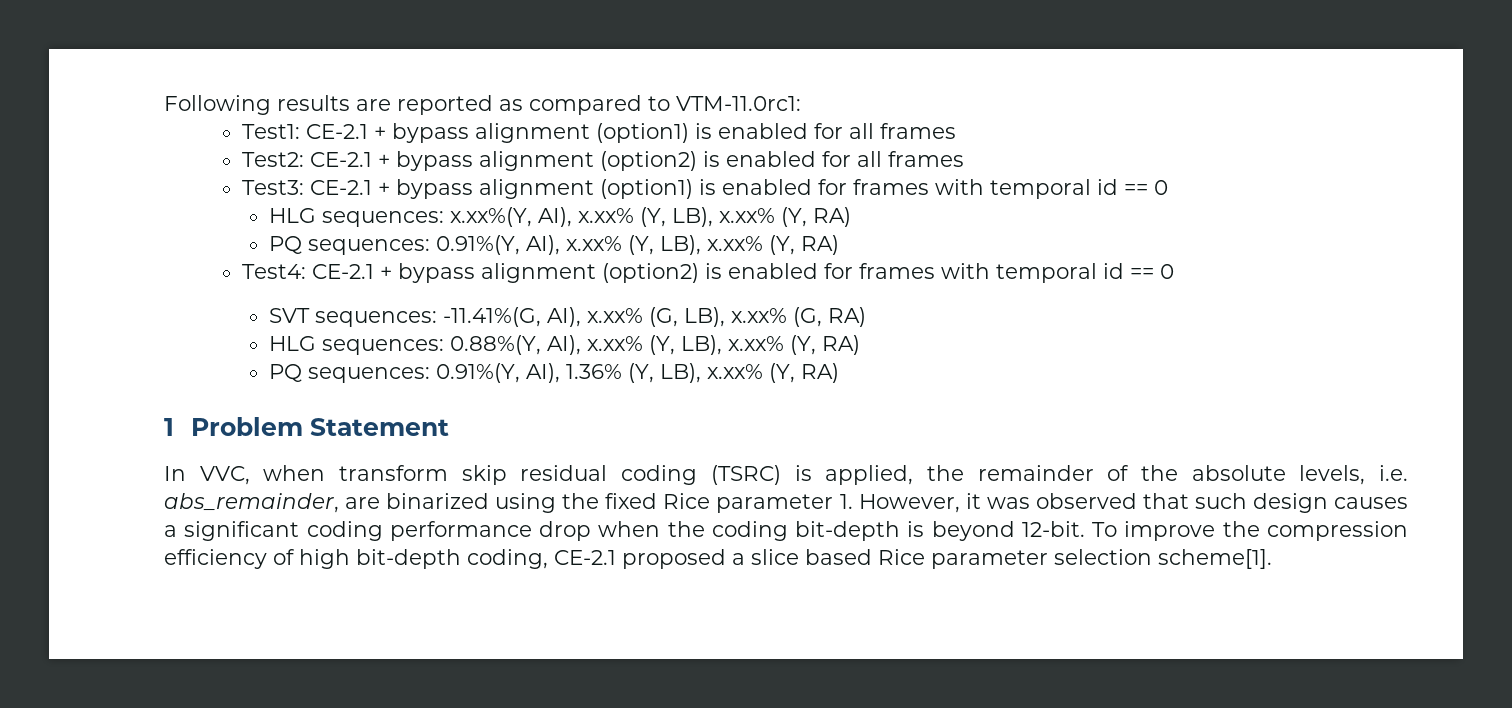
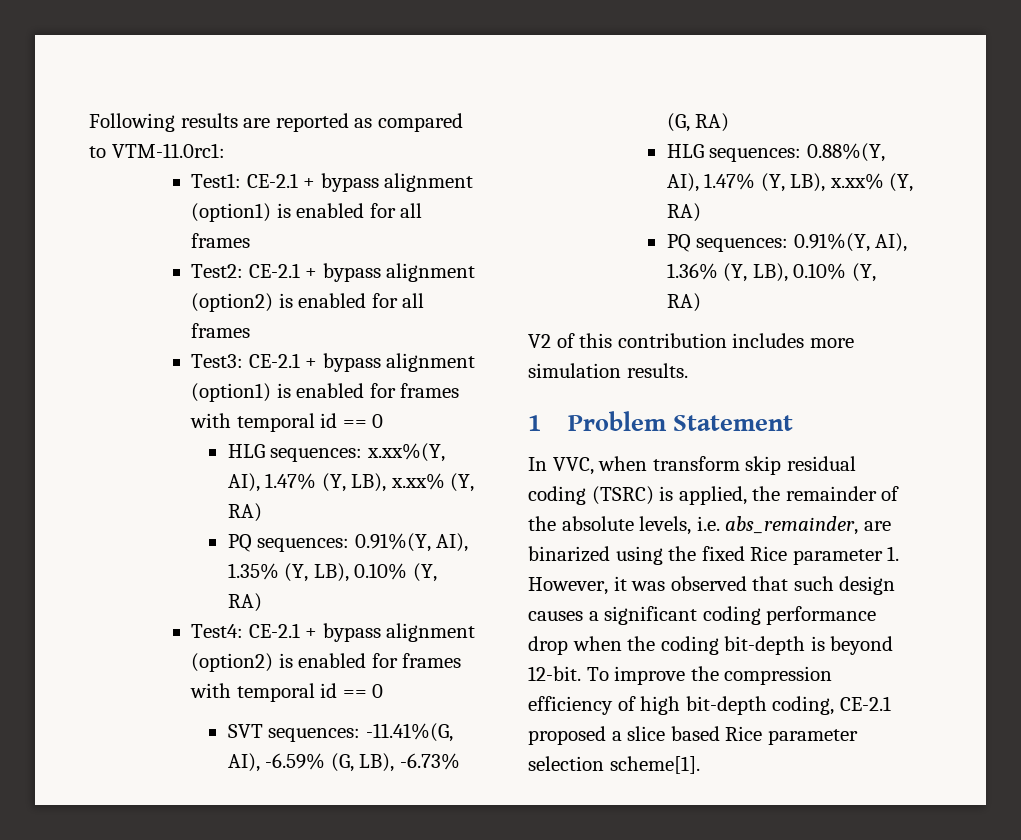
- HLG sequences: x.xx%(Y, AI), x.xx% (Y, LB), x.xx% (Y, RA)
- PQ sequences: 0.91%(Y, AI), x.xx% (Y, LB), x.xx% (Y, RA)
+ HLG sequences: x.xx%(Y, AI), 1.47% (Y, LB), x.xx% (Y, RA)
+ PQ sequences: 0.91%(Y, AI), 1.35% (Y, LB), 0.10% (Y, RA)
- SVT sequences: -11.41%(G, AI), x.xx% (G, LB), x.xx% (G, RA)
+ SVT sequences: -11.41%(G, AI), -6.59% (G, LB), -6.73% (G, RA)
- HLG sequences: 0.88%(Y, AI), x.xx% (Y, LB), x.xx% (Y, RA)
+ HLG sequences: 0.88%(Y, AI), 1.47% (Y, LB), x.xx% (Y, RA)
- PQ sequences: 0.91%(Y, AI), 1.36% (Y, LB), x.xx% (Y, RA)
+ PQ sequences: 0.91%(Y, AI), 1.36% (Y, LB), 0.10% (Y, RA)
+ V2 of this contribution includes more simulation results.

